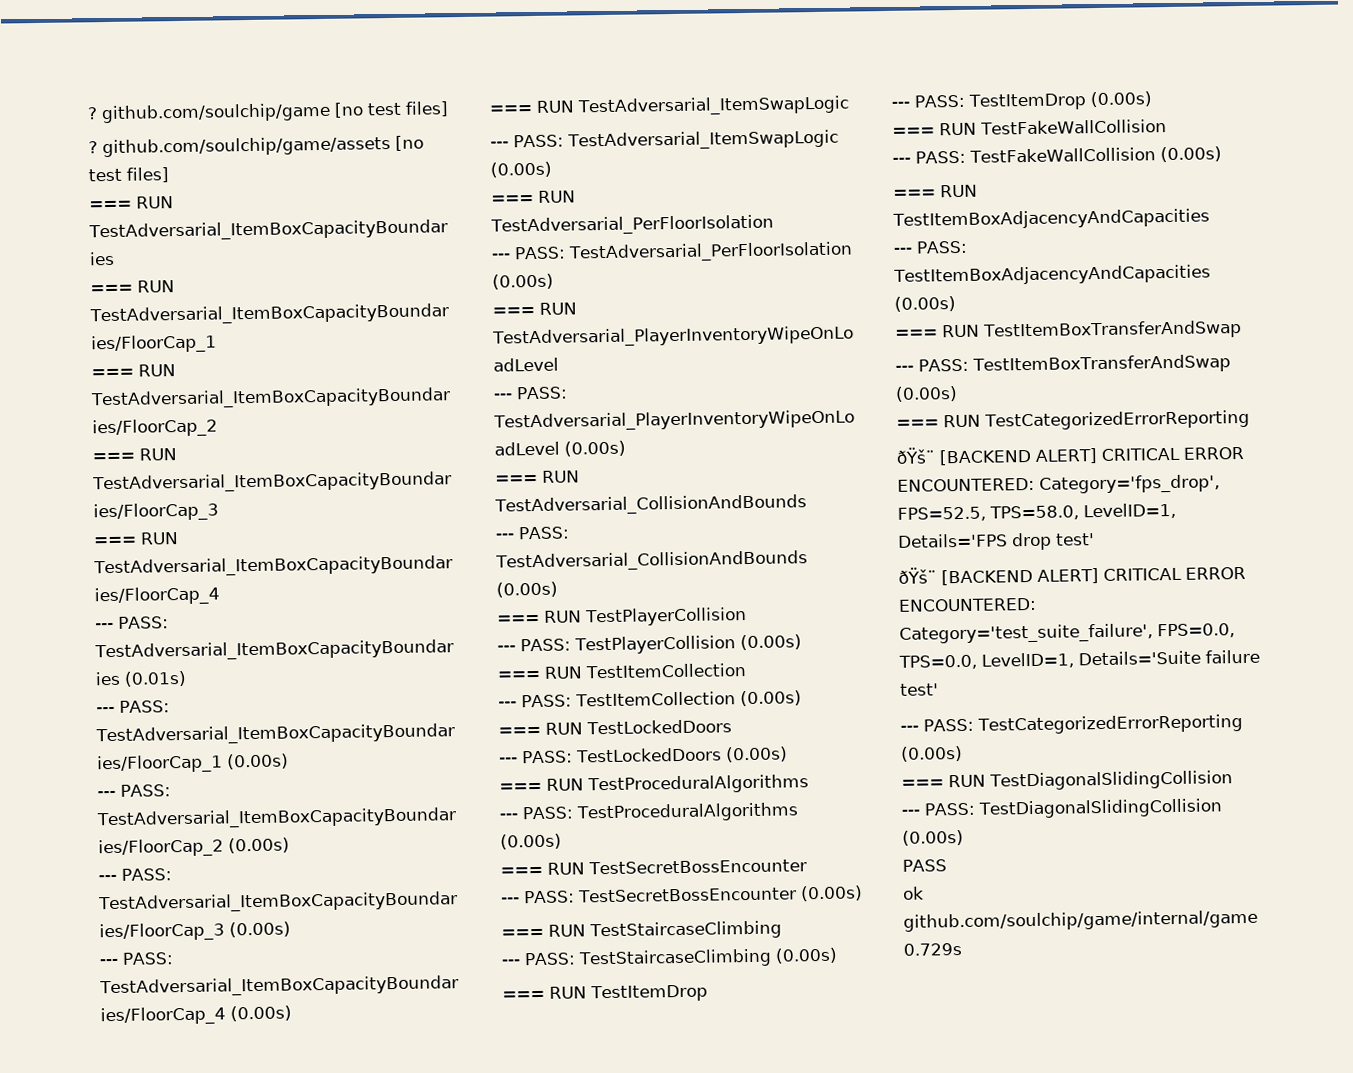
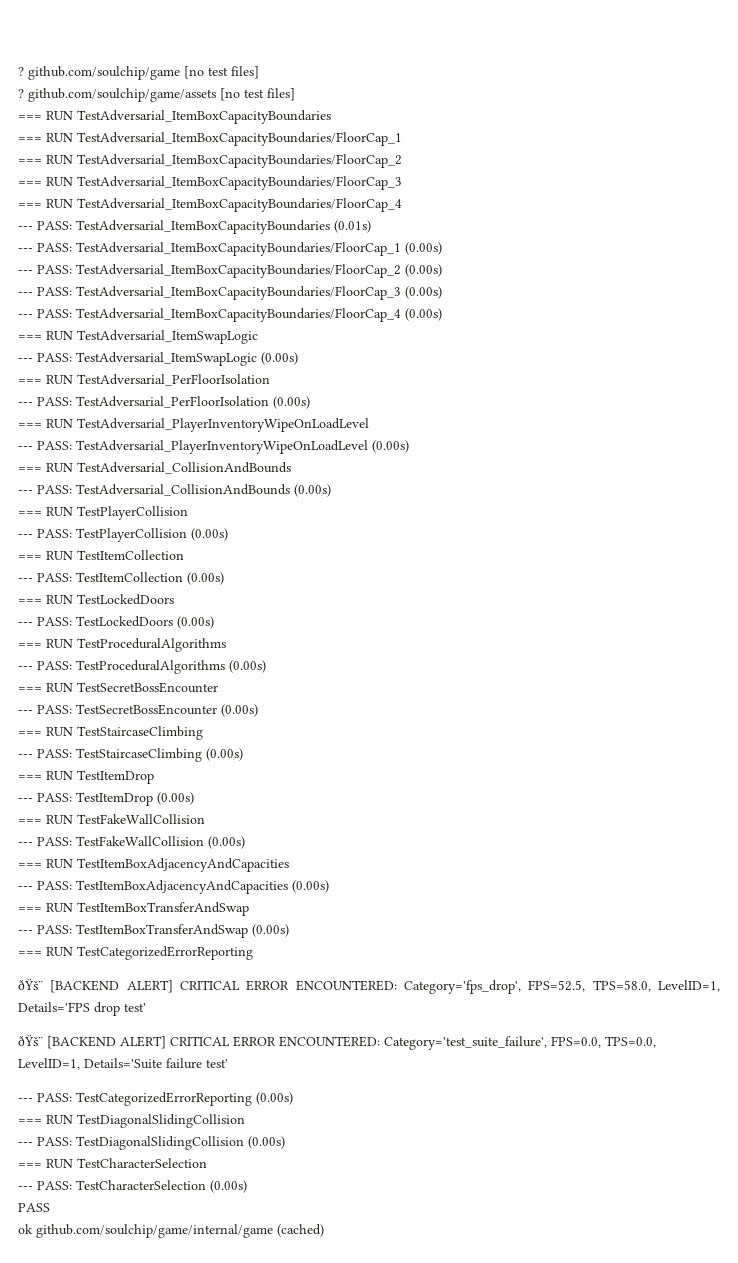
+ === RUN TestCharacterSelection
+ --- PASS: TestCharacterSelection (0.00s)
- ok github.com/soulchip/game/internal/game 0.729s
+ ok github.com/soulchip/game/internal/game (cached)

